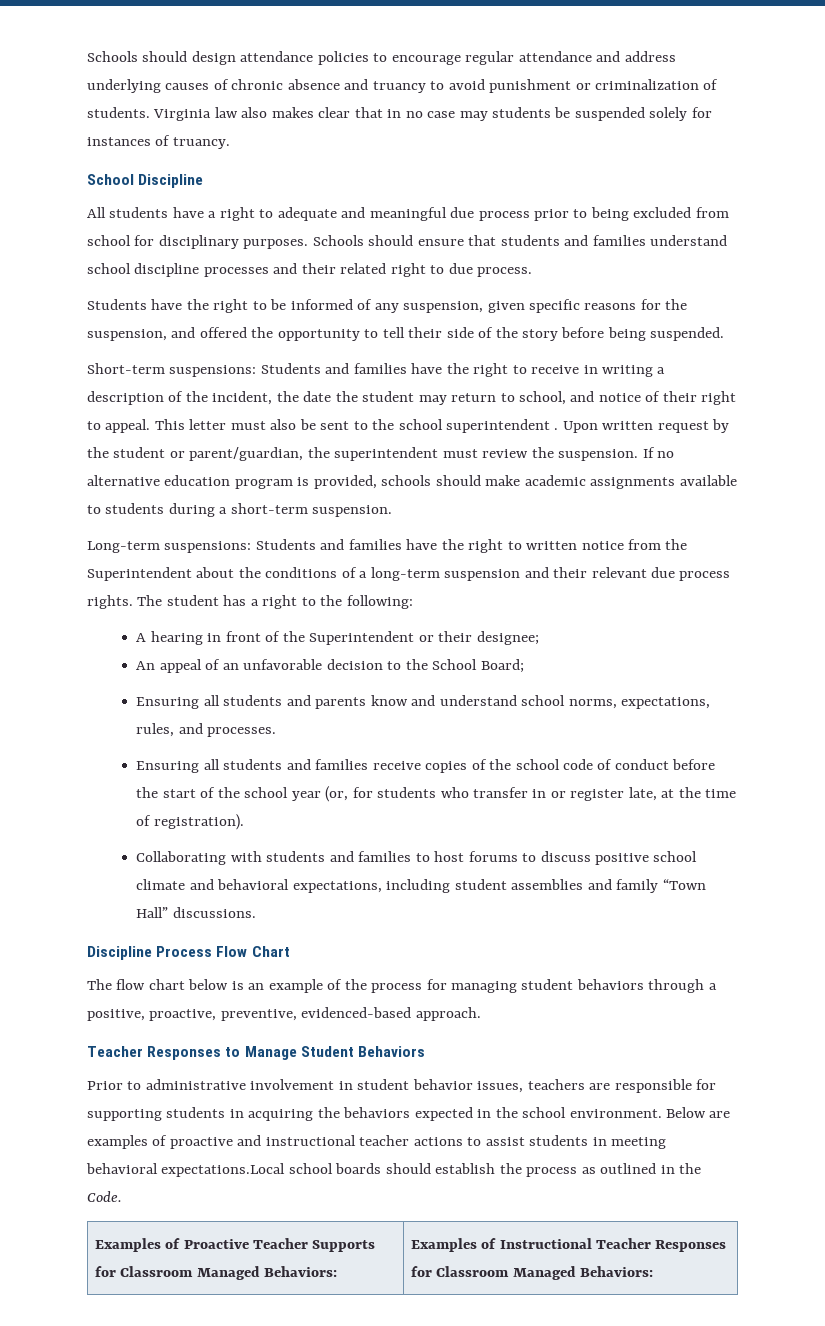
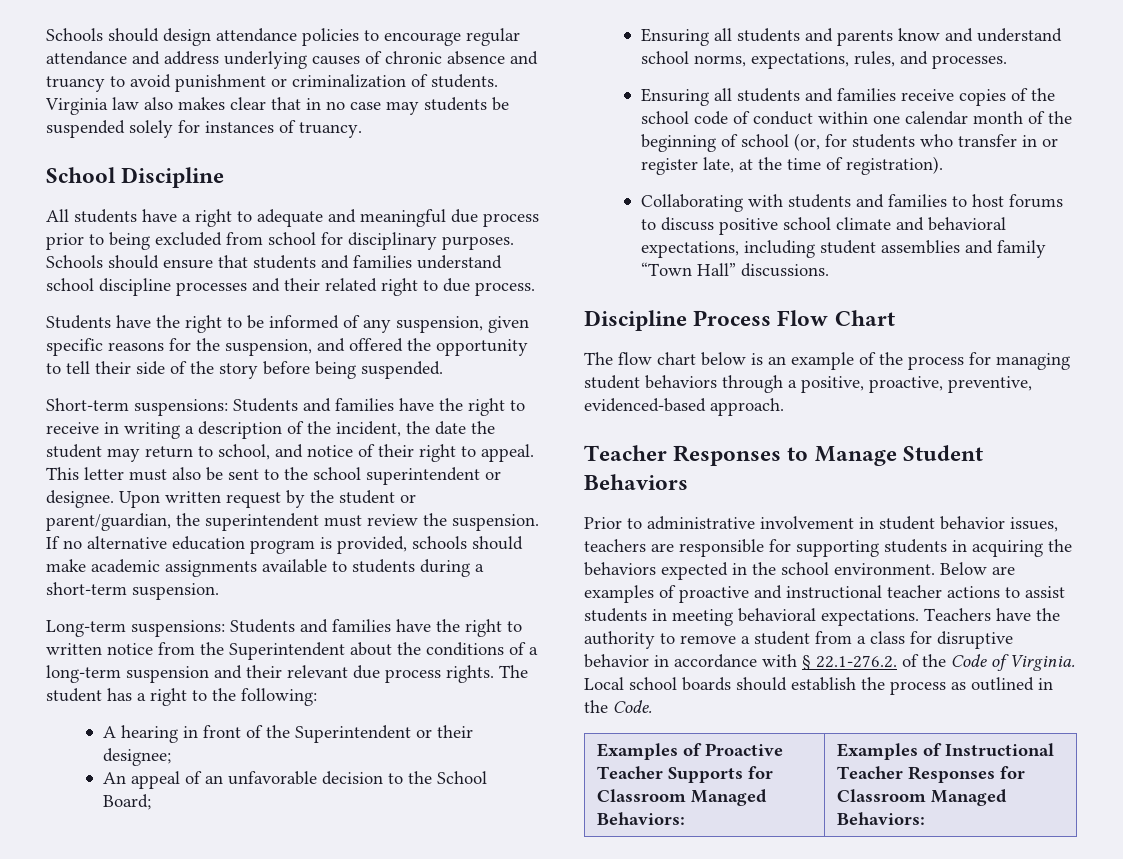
- This letter must also be sent to the school superintendent .
+ This letter must also be sent to the school superintendent or designee.
- Ensuring all students and families receive copies of the school code of conduct before the start of the school year (or, for students who transfer in or register late, at the time of registration).
+ Ensuring all students and families receive copies of the school code of conduct within one calendar month of the beginning of school (or, for students who transfer in or register late, at the time of registration).
- Below are examples of proactive and instructional teacher actions to assist students in meeting behavioral expectations.Local school boards should establish the process as outlined in the Code.
+ Below are examples of proactive and instructional teacher actions to assist students in meeting behavioral expectations. Teachers have the authority to remove a student from a class for disruptive behavior in accordance with § 22.1-276.2. of the Code of Virginia. Local school boards should establish the process as outlined in the Code.

